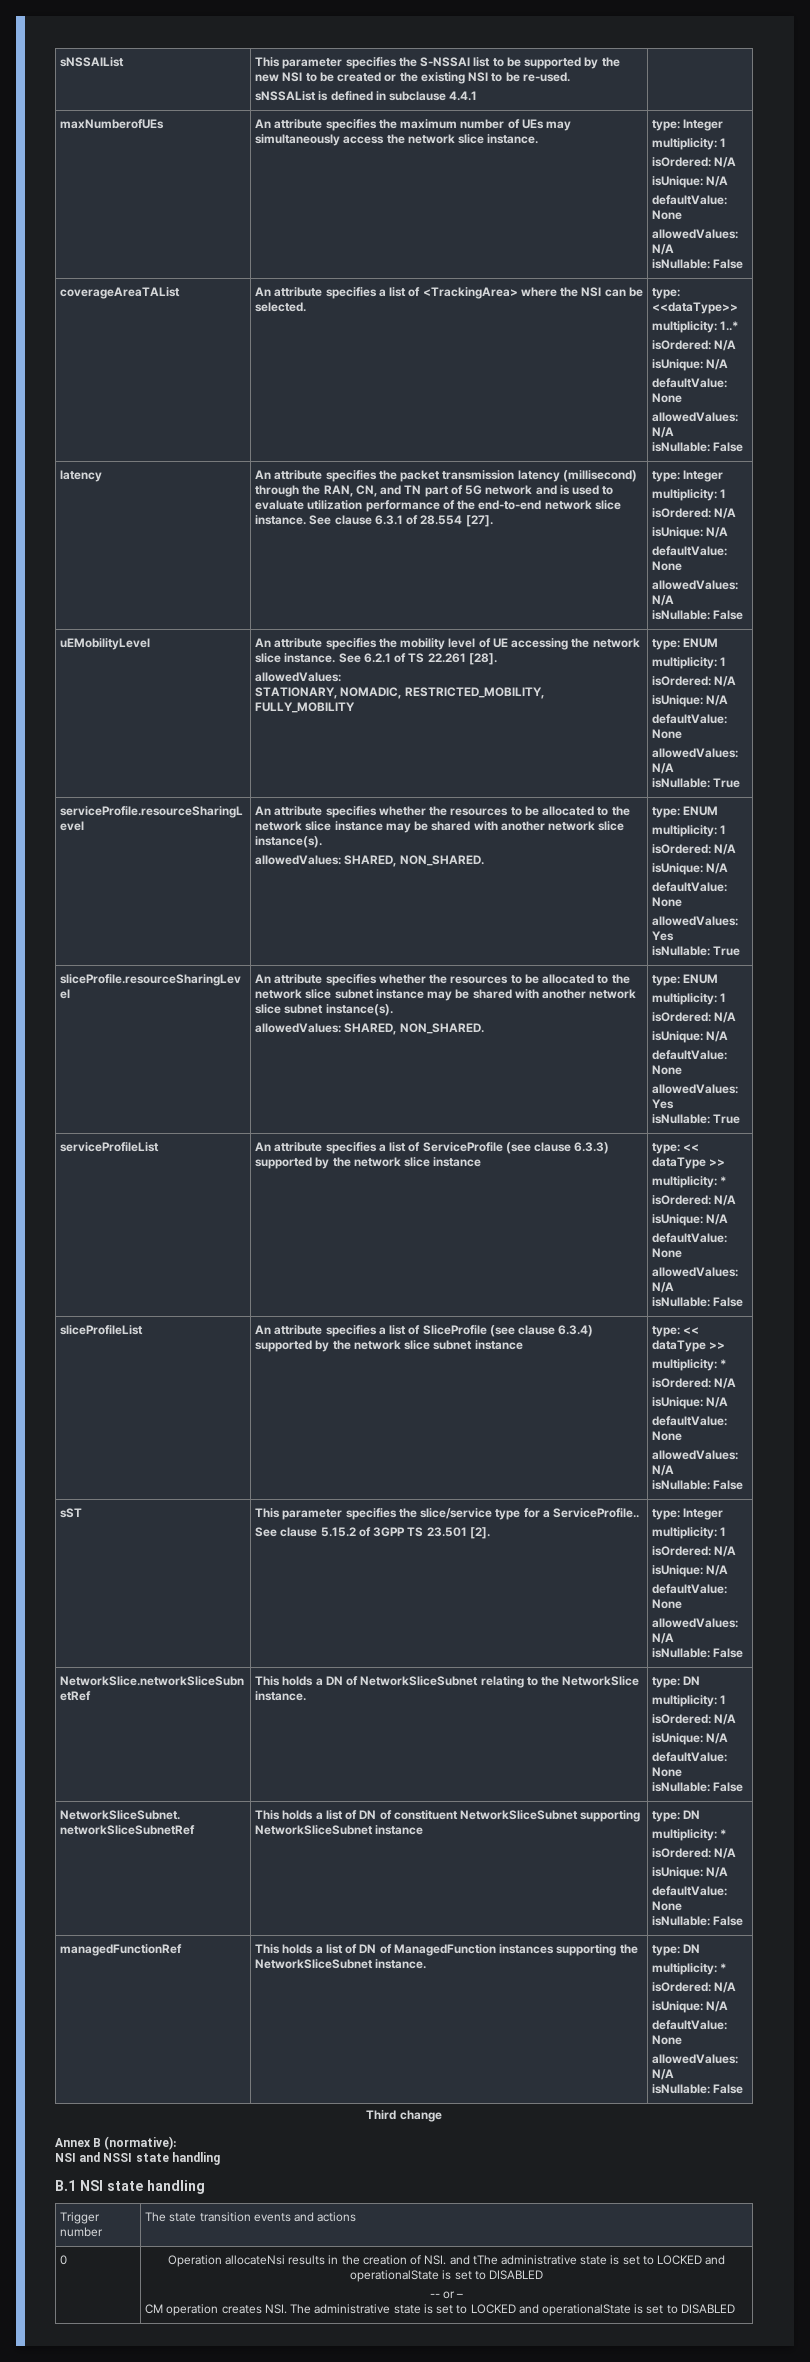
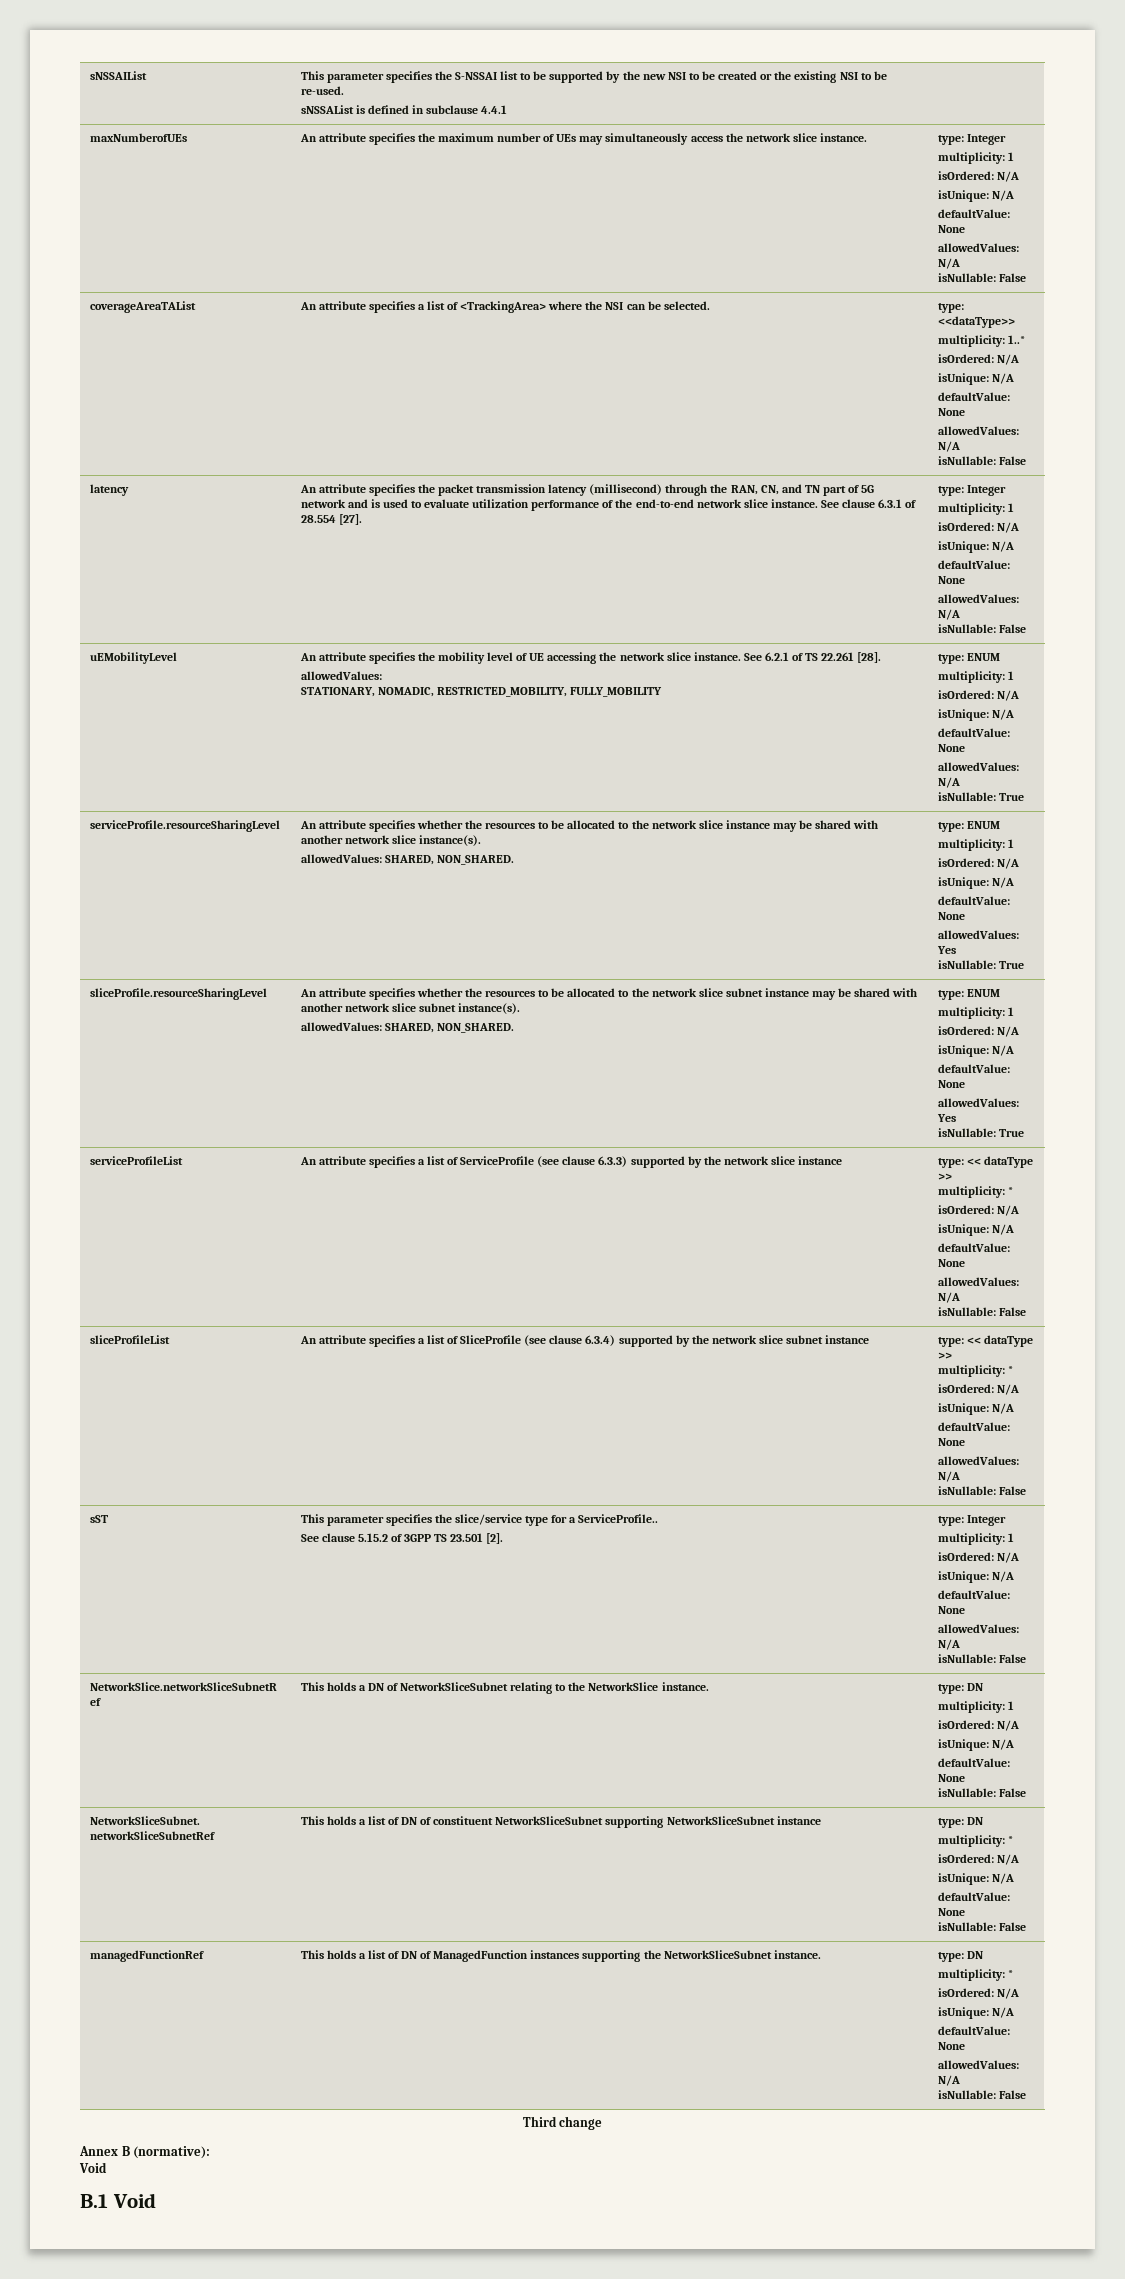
  Annex B (normative):
- NSI and NSSI state handling
- B.1 NSI state handling
- Trigger number | The state transition events and actions
- 0 | Operation allocateNsi results in the creation of NSI. and tThe administrative state is set to LOCKED and operationalState is set to DISABLED
- -- or –
- CM operation creates NSI. The administrative state is set to LOCKED and operationalState is set to DISABLED
+ Void
+ B.1 Void

